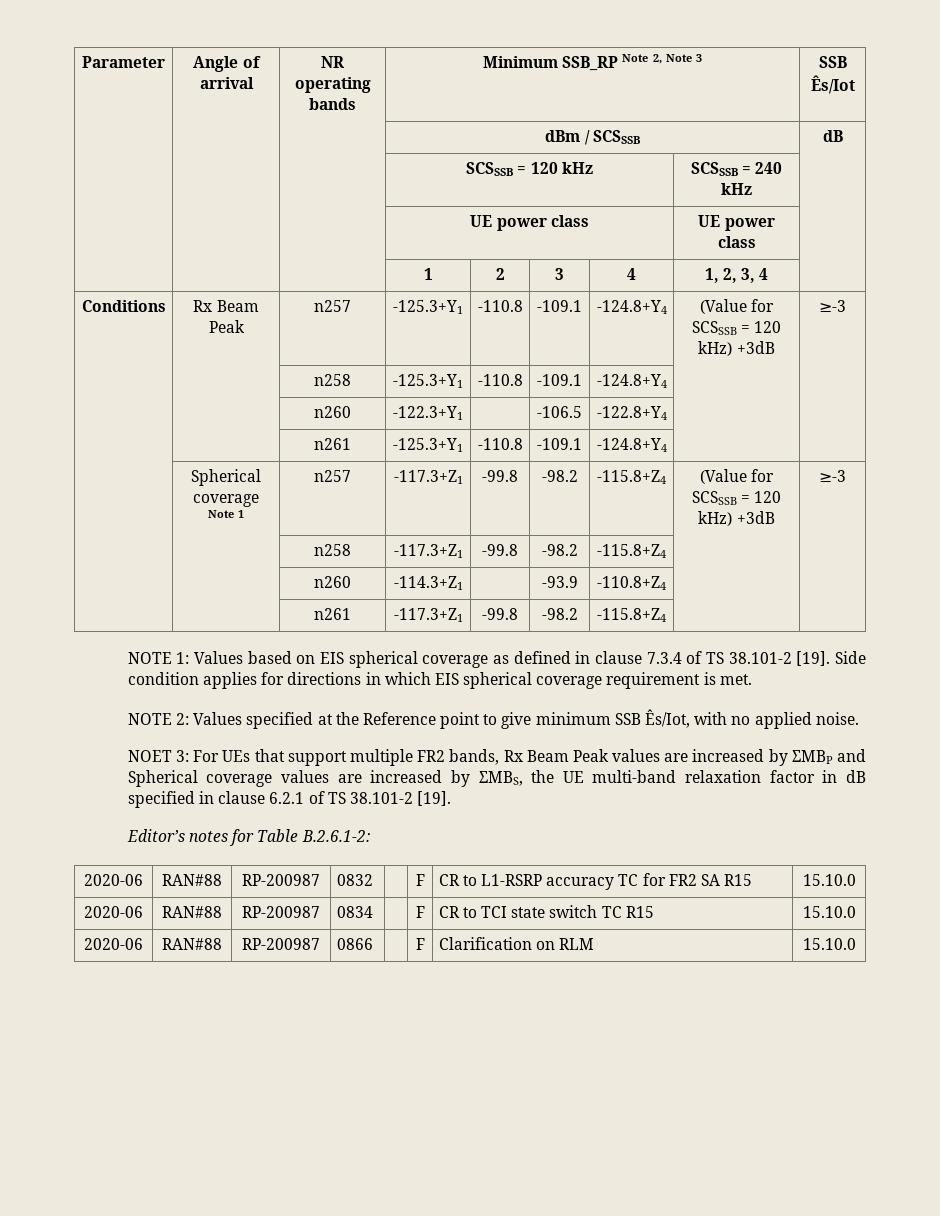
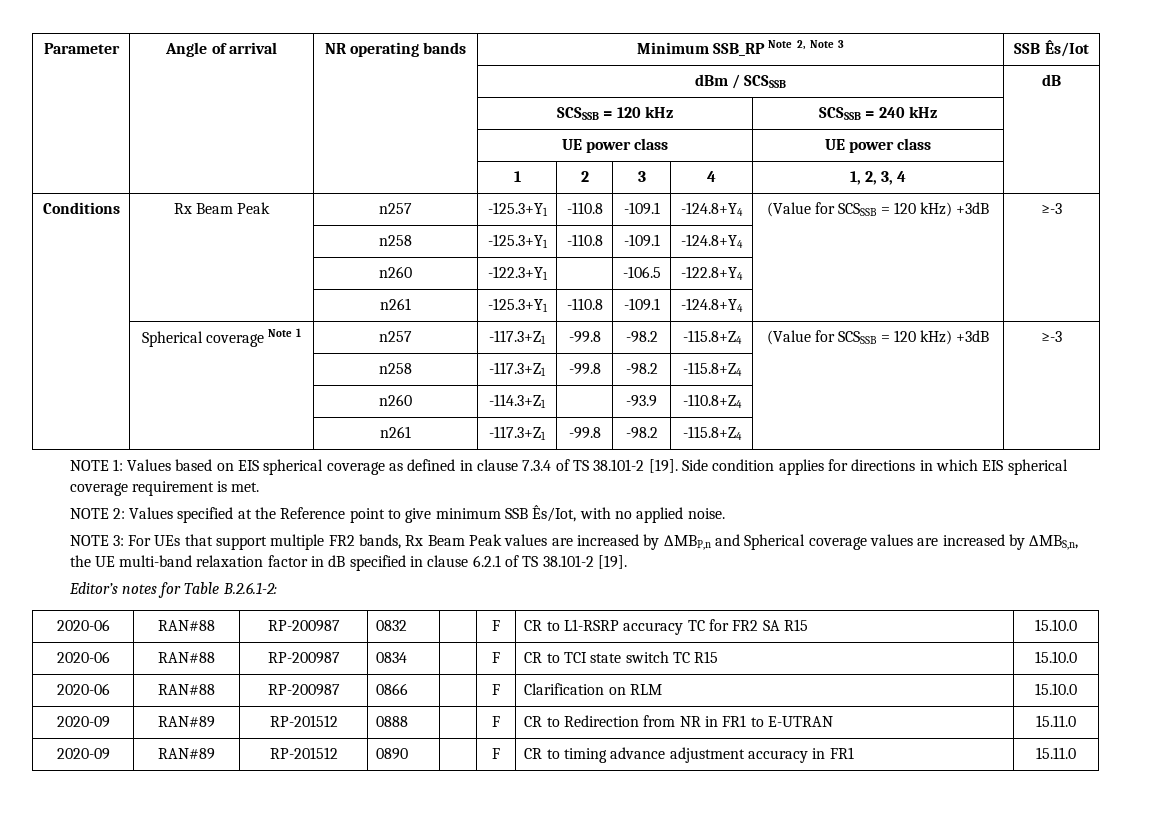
- NOET 3: For UEs that support multiple FR2 bands, Rx Beam Peak values are increased by ΣMBP and Spherical coverage values are increased by ΣMBS, the UE multi-band relaxation factor in dB specified in clause 6.2.1 of TS 38.101-2 [19].
+ NOTE 3: For UEs that support multiple FR2 bands, Rx Beam Peak values are increased by ∆MBP,n and Spherical coverage values are increased by ∆MBS,n, the UE multi-band relaxation factor in dB specified in clause 6.2.1 of TS 38.101-2 [19].
+ 2020-09 | RAN#89 | RP-201512 | 0888 | | F | CR to Redirection from NR in FR1 to E-UTRAN | 15.11.0
+ 2020-09 | RAN#89 | RP-201512 | 0890 | | F | CR to timing advance adjustment accuracy in FR1 | 15.11.0

